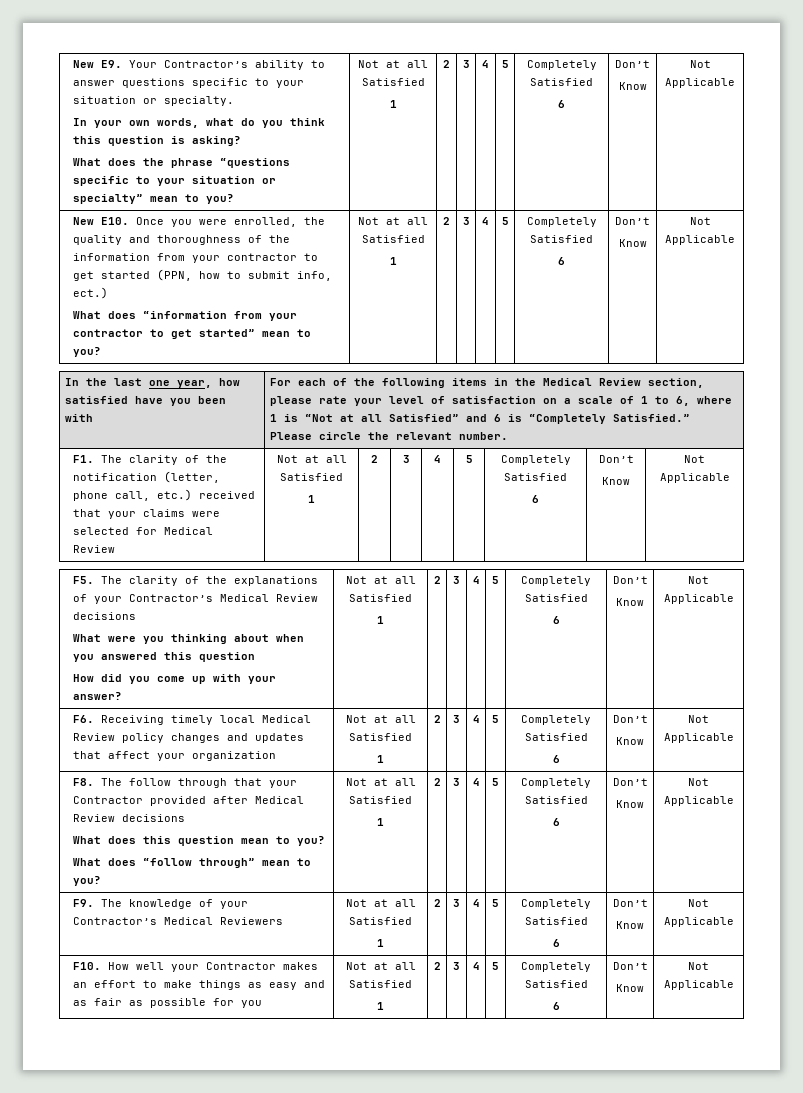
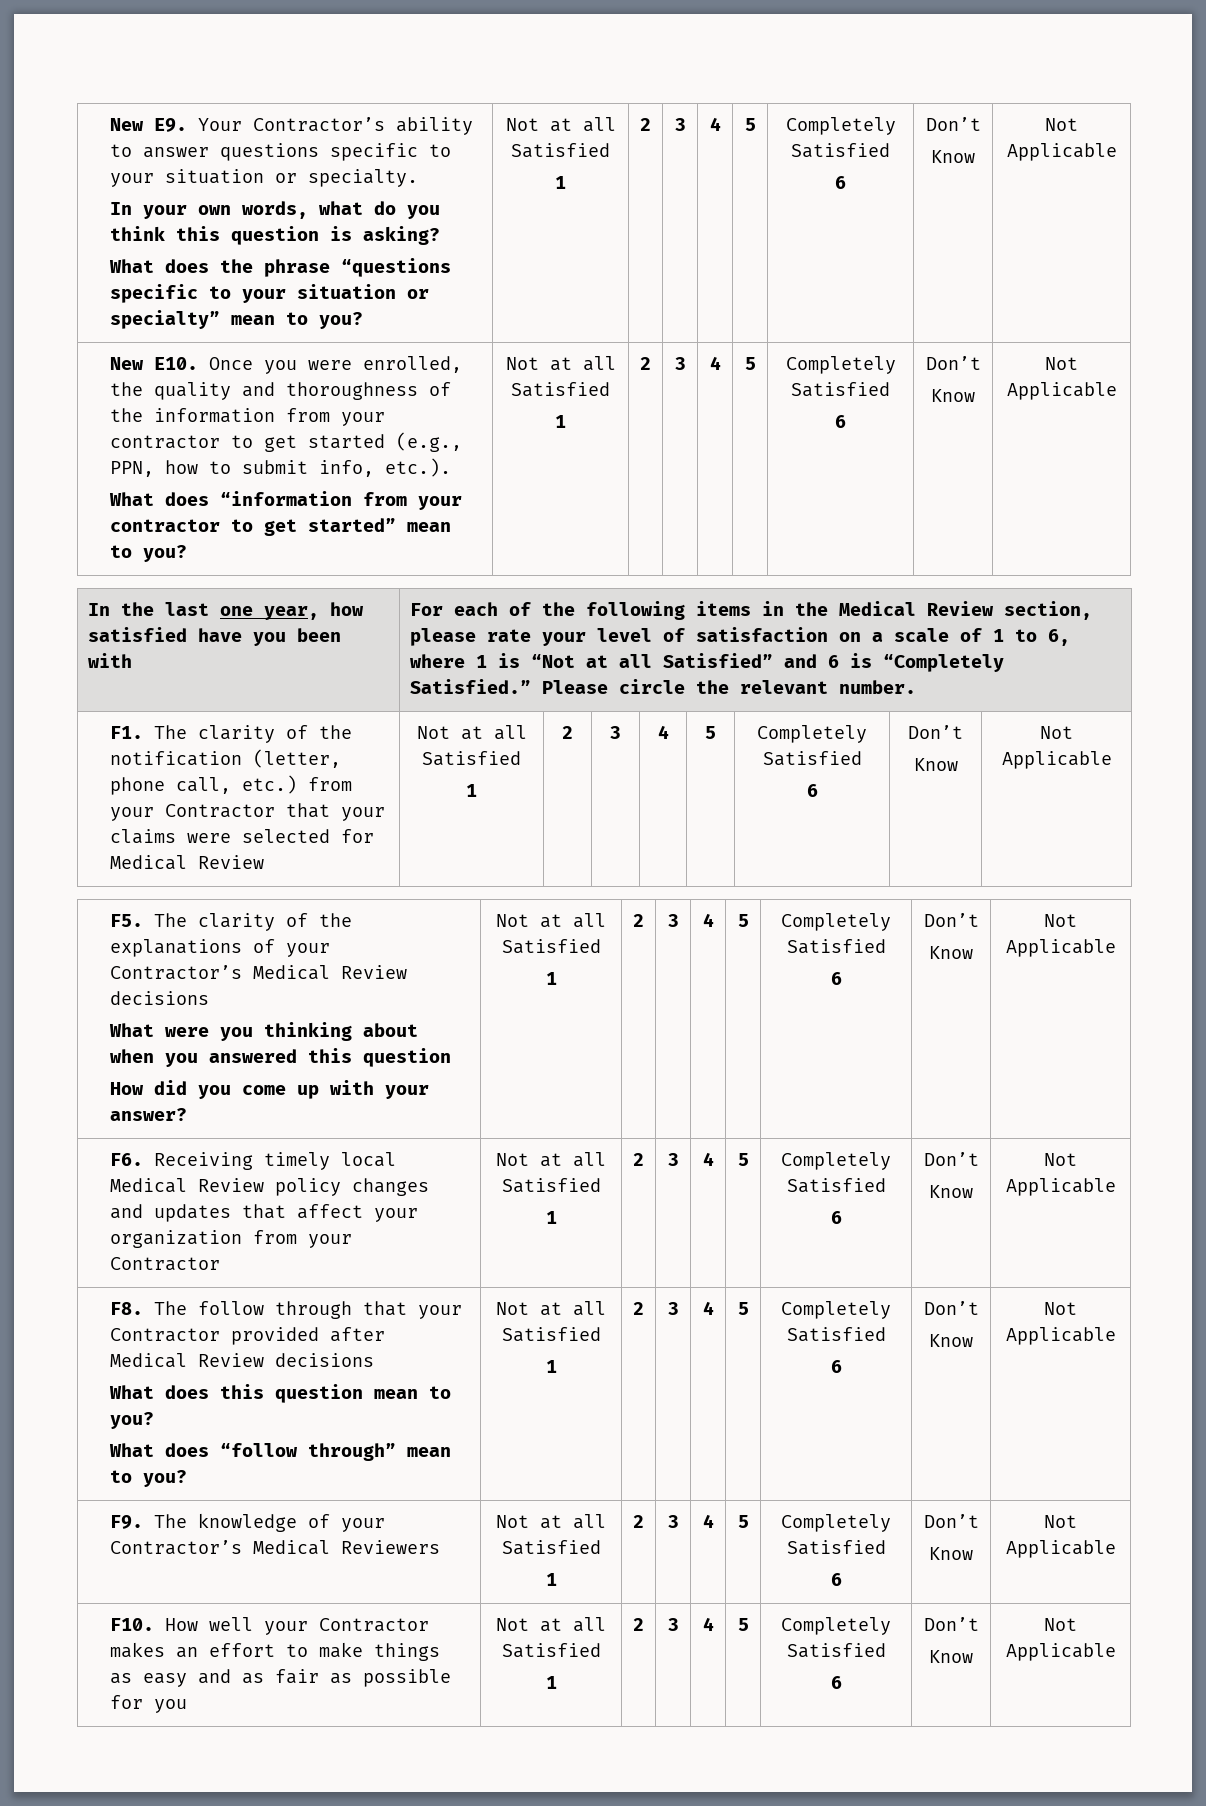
- New E10. Once you were enrolled, the quality and thoroughness of the information from your contractor to get started (PPN, how to submit info, ect.)
+ New E10. Once you were enrolled, the quality and thoroughness of the information from your contractor to get started (e.g., PPN, how to submit info, etc.).
- F1. The clarity of the notification (letter, phone call, etc.) received that your claims were selected for Medical Review | Not at all Satisfied
+ F1. The clarity of the notification (letter, phone call, etc.) from your Contractor that your claims were selected for Medical Review | Not at all Satisfied
- F6. Receiving timely local Medical Review policy changes and updates that affect your organization | Not at all Satisfied
+ F6. Receiving timely local Medical Review policy changes and updates that affect your organization from your Contractor | Not at all Satisfied

